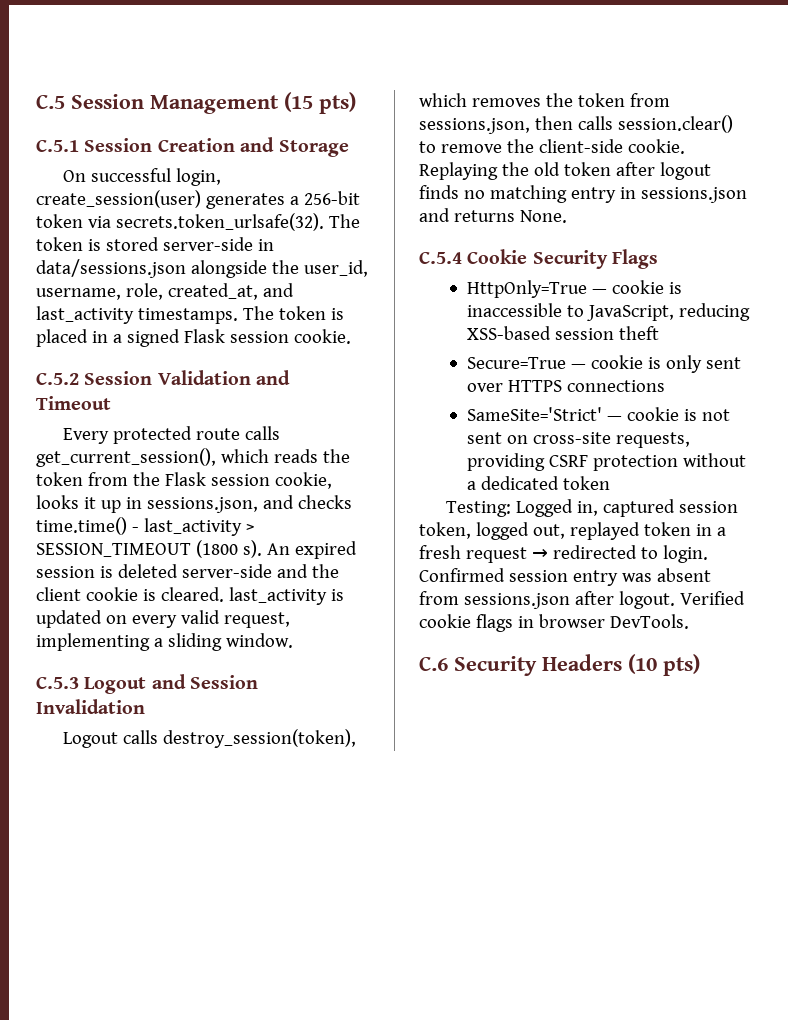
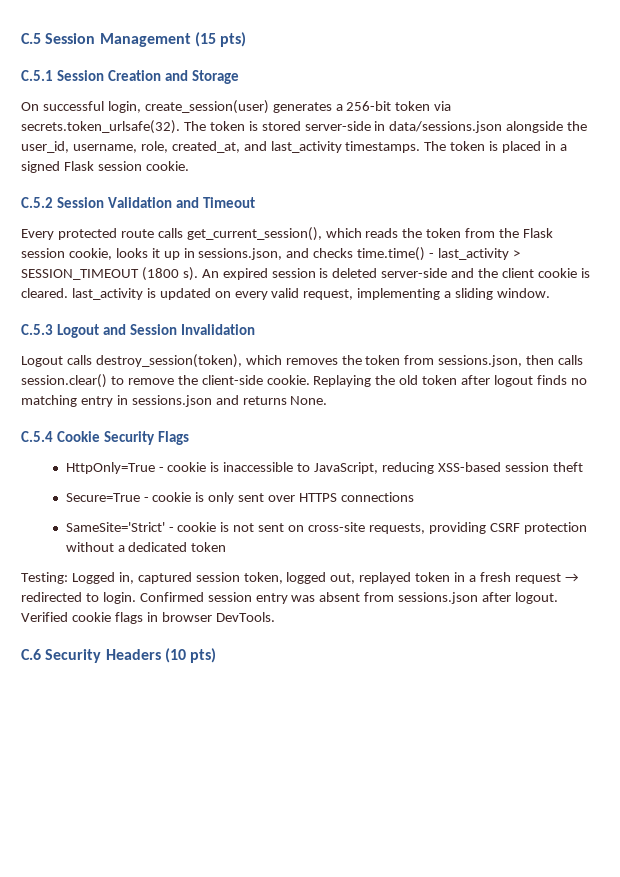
- HttpOnly=True — cookie is inaccessible to JavaScript, reducing XSS-based session theft
+ HttpOnly=True - cookie is inaccessible to JavaScript, reducing XSS-based session theft
- Secure=True — cookie is only sent over HTTPS connections
+ Secure=True - cookie is only sent over HTTPS connections
- SameSite='Strict' — cookie is not sent on cross-site requests, providing CSRF protection without a dedicated token
+ SameSite='Strict' - cookie is not sent on cross-site requests, providing CSRF protection without a dedicated token

